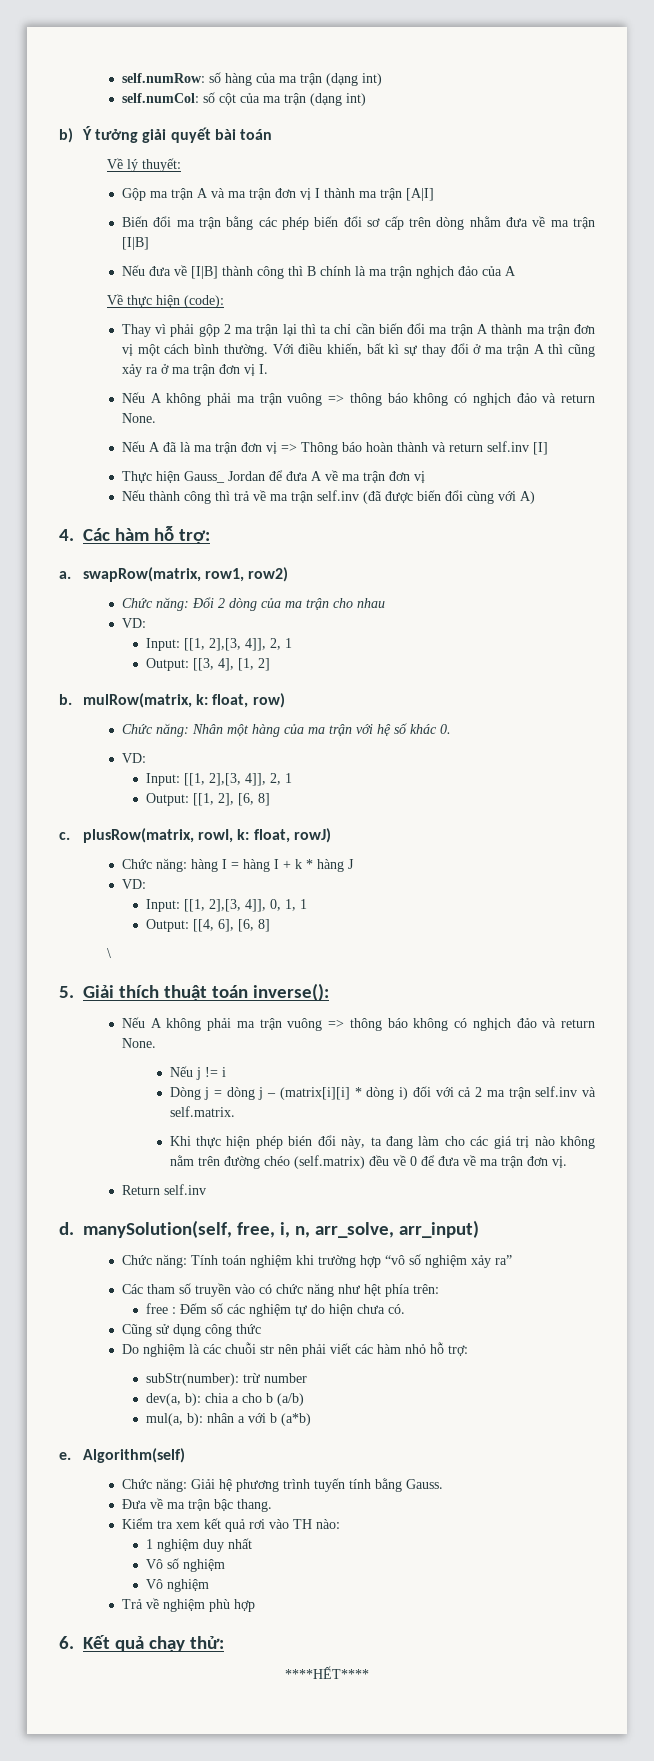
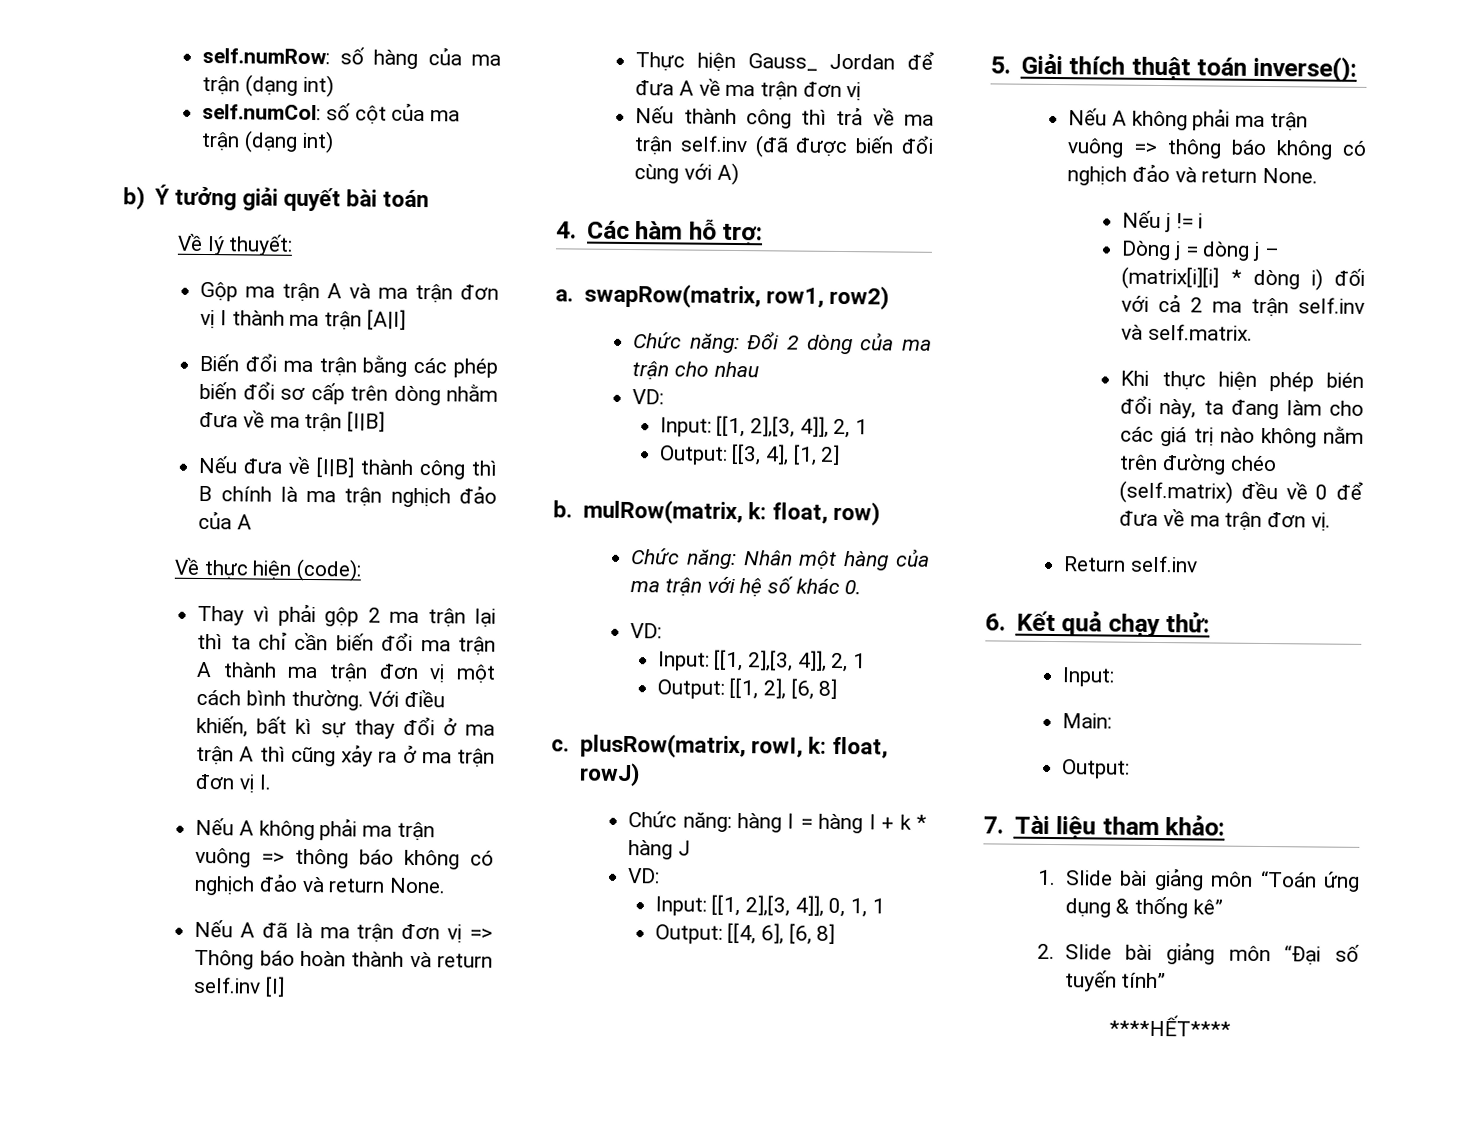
- \
- d. manySolution(self, free, i, n, arr_solve, arr_input)
- Chức năng: Tính toán nghiệm khi trường hợp “vô số nghiệm xảy ra”
- Các tham số truyền vào có chức năng như hệt phía trên:
- free : Đếm số các nghiệm tự do hiện chưa có.
- Cũng sử dụng công thức
- Do nghiệm là các chuỗi str nên phải viết các hàm nhỏ hỗ trợ:
- subStr(number): trừ number
- dev(a, b): chia a cho b (a/b)
- mul(a, b): nhân a với b (a*b)
- e. Algorithm(self)
- Chức năng: Giải hệ phương trình tuyến tính bằng Gauss.
- Đưa về ma trận bậc thang.
- Kiểm tra xem kết quả rơi vào TH nào:
- 1 nghiệm duy nhất
- Vô số nghiệm
- Vô nghiệm
- Trả về nghiệm phù hợp
  6. Kết quả chạy thử:
+ Input:
+ Main:
+ Output:
+ 7. Tài liệu tham khảo:
+ 1. Slide bài giảng môn “Toán ứng dụng & thống kê”
+ 2. Slide bài giảng môn “Đại số tuyến tính”

